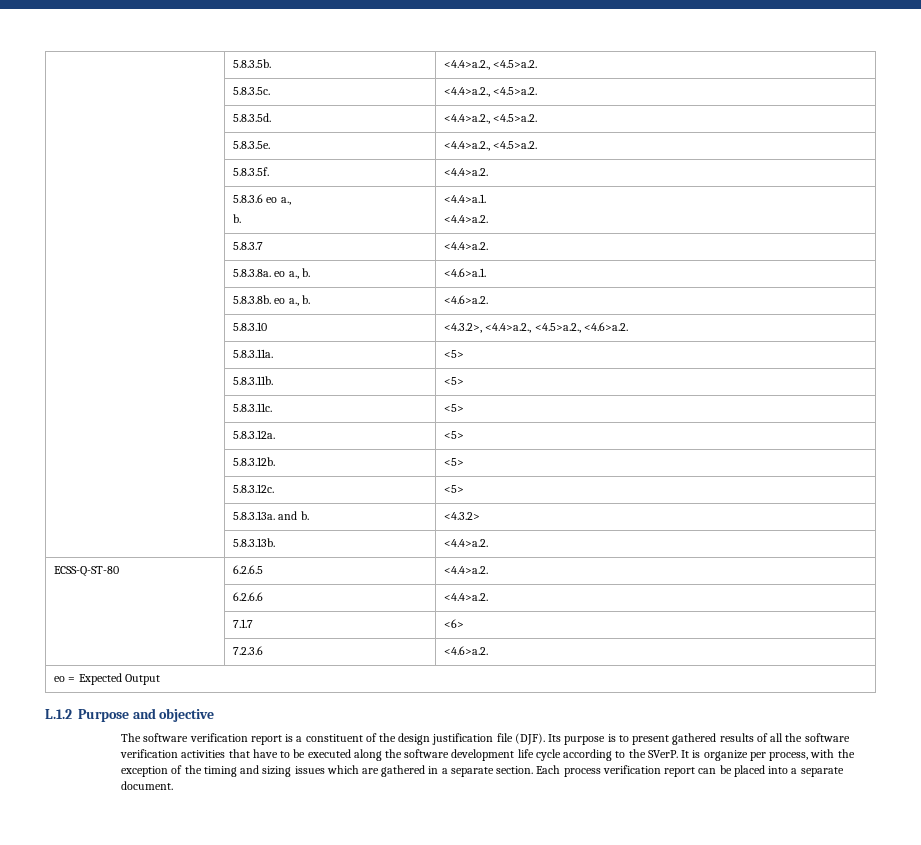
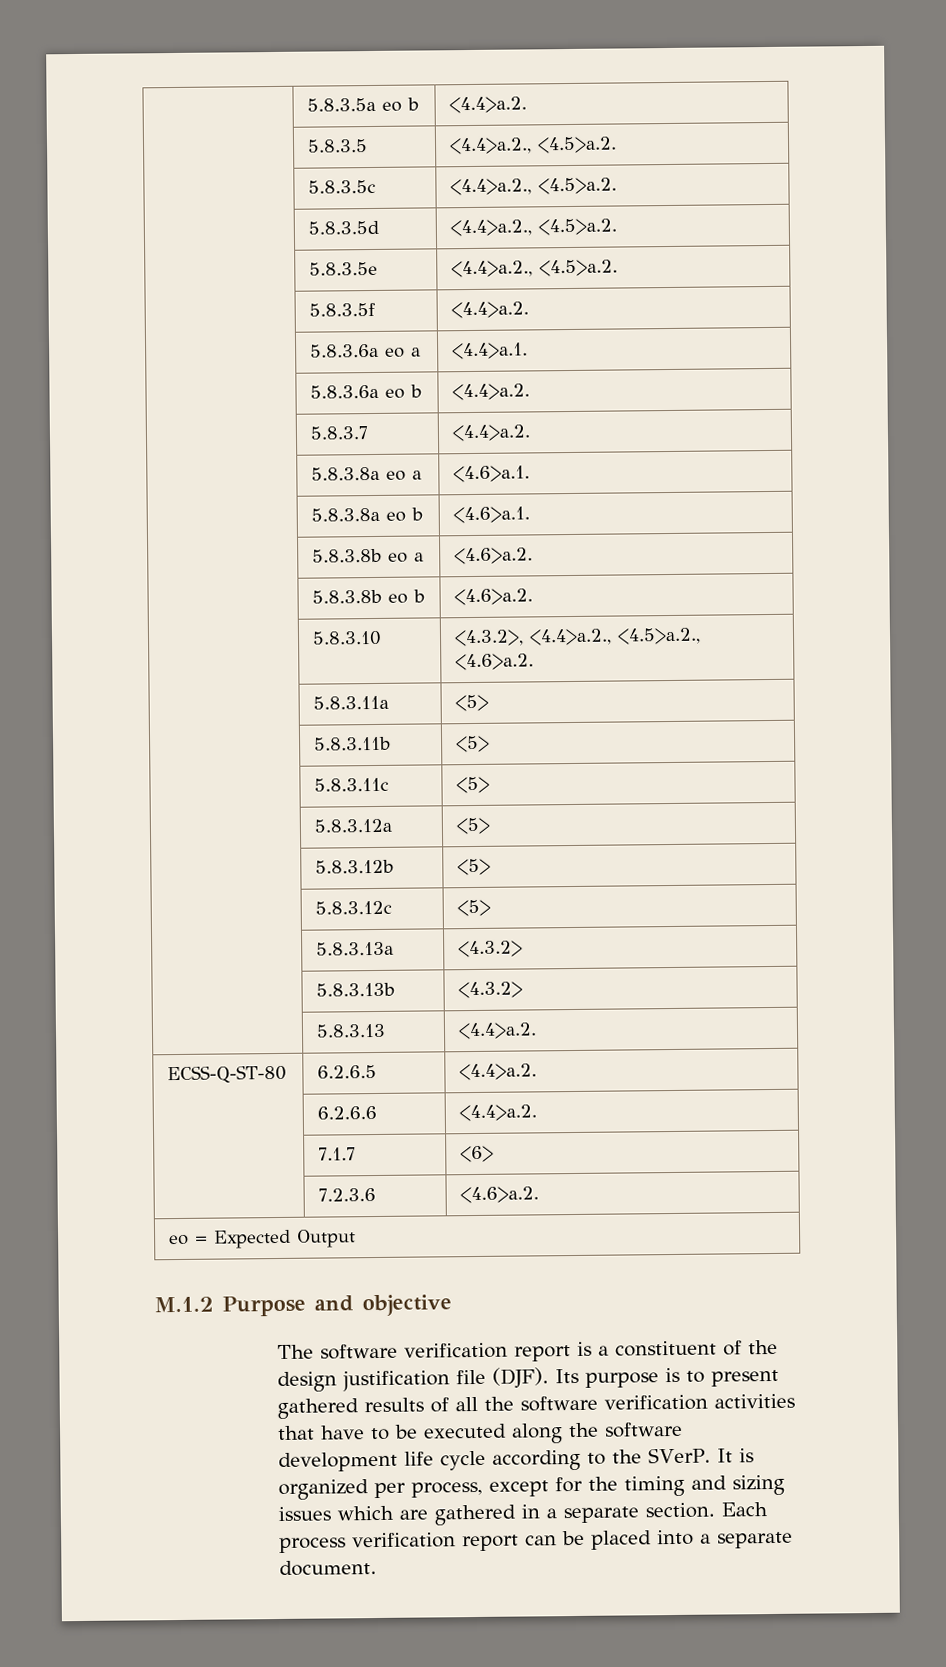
- | 5.8.3.5b. | <4.4>a.2., <4.5>a.2.
- | 5.8.3.5c. | <4.4>a.2., <4.5>a.2.
- | 5.8.3.5d. | <4.4>a.2., <4.5>a.2.
- | 5.8.3.5e. | <4.4>a.2., <4.5>a.2.
- | 5.8.3.5f. | <4.4>a.2.
- | 5.8.3.6 eo a.,
- b. | <4.4>a.1.
- <4.4>a.2.
+ | 5.8.3.5a eo b | <4.4>a.2.
+ | 5.8.3.5 | <4.4>a.2., <4.5>a.2.
+ | 5.8.3.5c | <4.4>a.2., <4.5>a.2.
+ | 5.8.3.5d | <4.4>a.2., <4.5>a.2.
+ | 5.8.3.5e | <4.4>a.2., <4.5>a.2.
+ | 5.8.3.5f | <4.4>a.2.
+ | 5.8.3.6a eo a | <4.4>a.1.
+ | 5.8.3.6a eo b | <4.4>a.2.
  | 5.8.3.7 | <4.4>a.2.
- | 5.8.3.8a. eo a., b. | <4.6>a.1.
- | 5.8.3.8b. eo a., b. | <4.6>a.2.
+ | 5.8.3.8a eo a | <4.6>a.1.
+ | 5.8.3.8a eo b | <4.6>a.1.
+ | 5.8.3.8b eo a | <4.6>a.2.
+ | 5.8.3.8b eo b | <4.6>a.2.
- | 5.8.3.11a. | <5>
- | 5.8.3.11b. | <5>
- | 5.8.3.11c. | <5>
- | 5.8.3.12a. | <5>
- | 5.8.3.12b. | <5>
- | 5.8.3.12c. | <5>
- | 5.8.3.13a. and b. | <4.3.2>
- | 5.8.3.13b. | <4.4>a.2.
+ | 5.8.3.11a | <5>
+ | 5.8.3.11b | <5>
+ | 5.8.3.11c | <5>
+ | 5.8.3.12a | <5>
+ | 5.8.3.12b | <5>
+ | 5.8.3.12c | <5>
+ | 5.8.3.13a | <4.3.2>
+ | 5.8.3.13b | <4.3.2>
+ | 5.8.3.13 | <4.4>a.2.
- L.1.2 Purpose and objective
+ M.1.2 Purpose and objective
- It is organize per process, with the exception of the timing and sizing issues which are gathered in a separate section.
+ It is organized per process, except for the timing and sizing issues which are gathered in a separate section.

